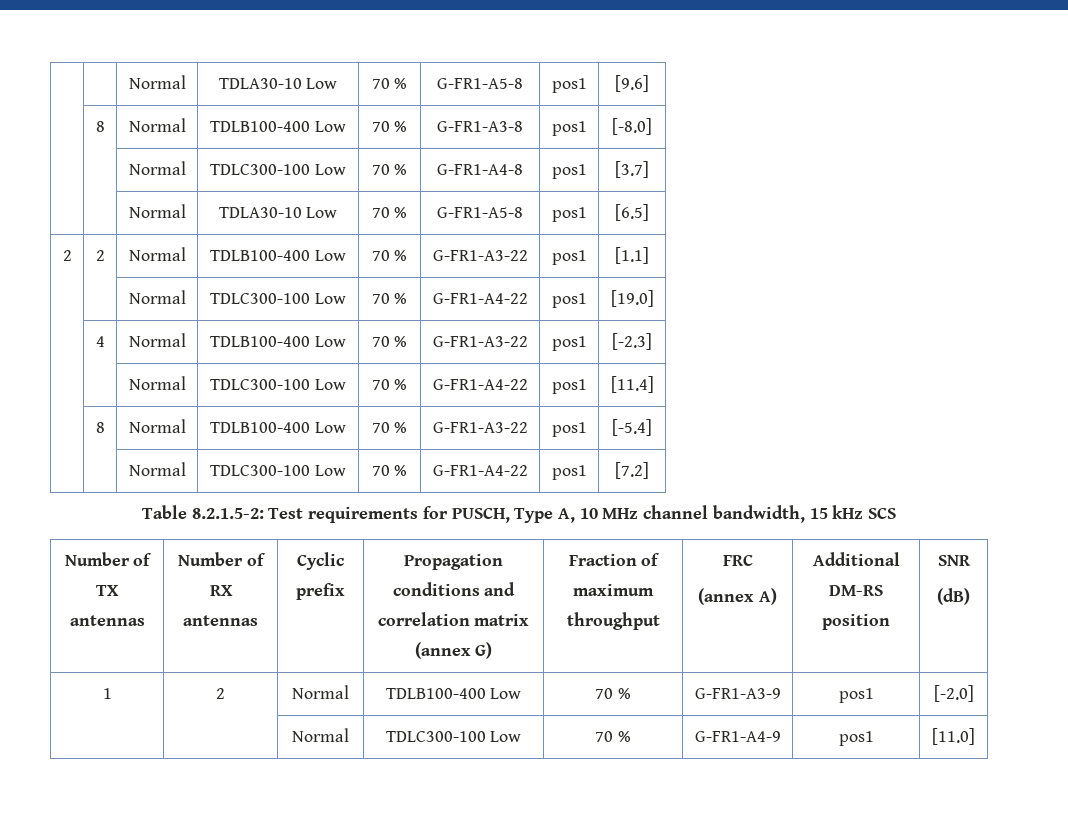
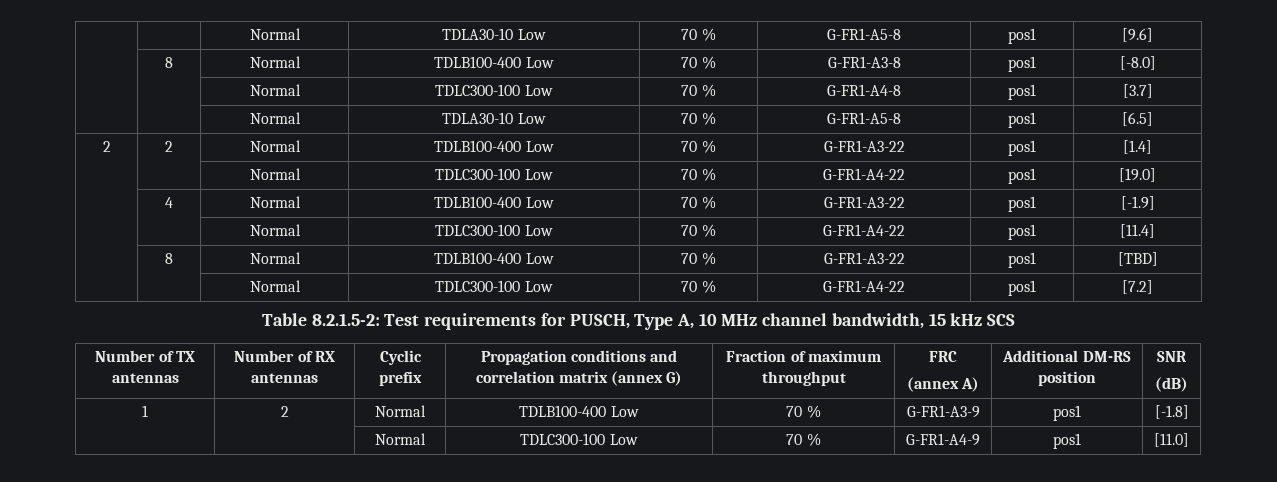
- 2 | 2 | Normal | TDLB100-400 Low | 70 % | G-FR1-A3-22 | pos1 | [1.1]
+ 2 | 2 | Normal | TDLB100-400 Low | 70 % | G-FR1-A3-22 | pos1 | [1.4]
- | 4 | Normal | TDLB100-400 Low | 70 % | G-FR1-A3-22 | pos1 | [-2.3]
+ | 4 | Normal | TDLB100-400 Low | 70 % | G-FR1-A3-22 | pos1 | [-1.9]
- | 8 | Normal | TDLB100-400 Low | 70 % | G-FR1-A3-22 | pos1 | [-5.4]
+ | 8 | Normal | TDLB100-400 Low | 70 % | G-FR1-A3-22 | pos1 | [TBD]
- 1 | 2 | Normal | TDLB100-400 Low | 70 % | G-FR1-A3-9 | pos1 | [-2.0]
+ 1 | 2 | Normal | TDLB100-400 Low | 70 % | G-FR1-A3-9 | pos1 | [-1.8]

